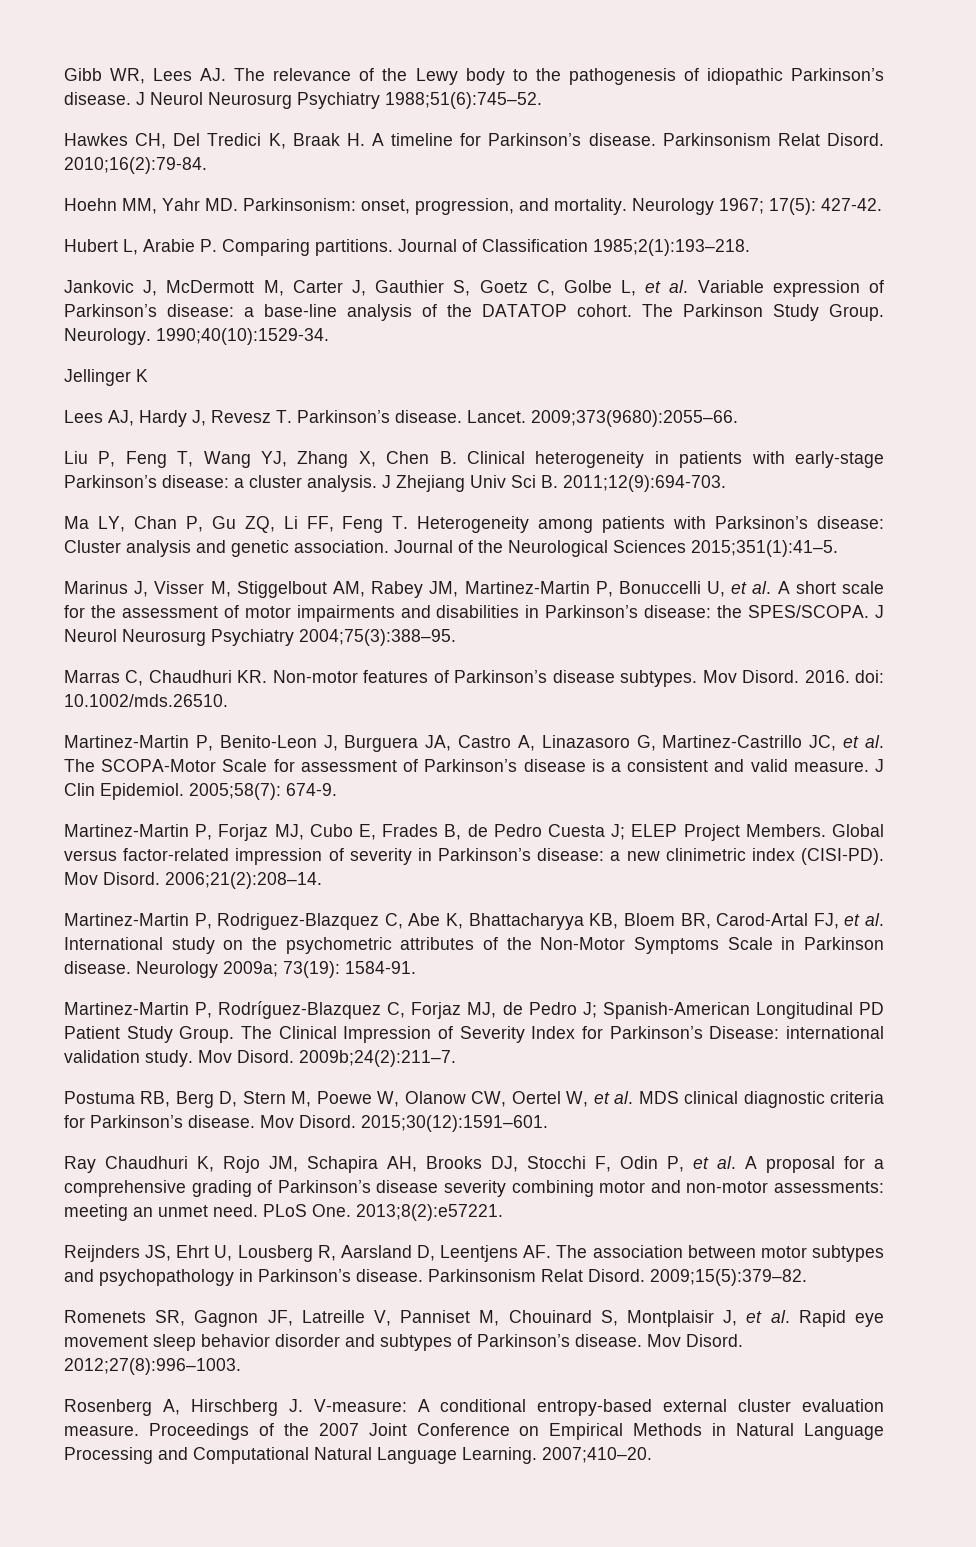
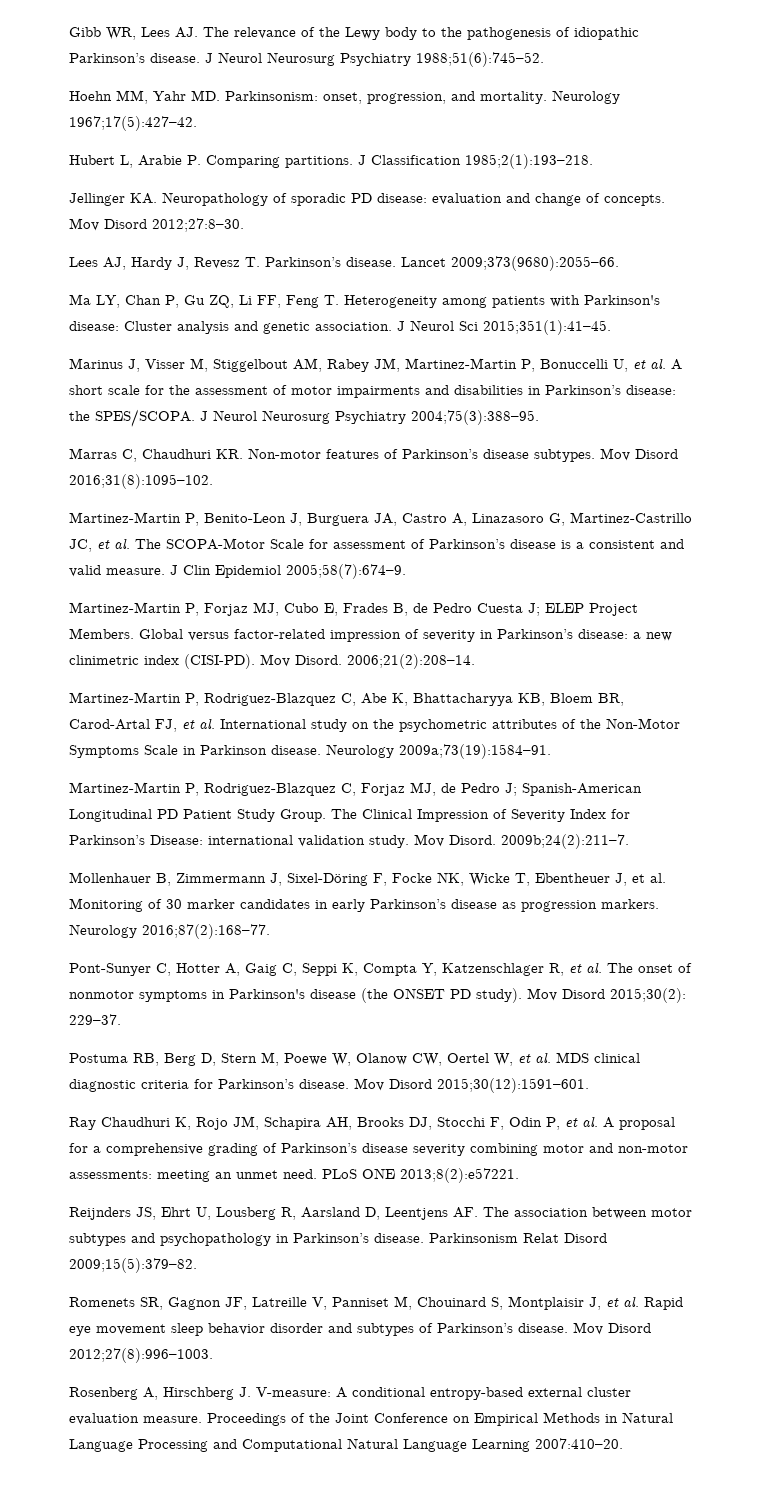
- Hawkes CH, Del Tredici K, Braak H. A timeline for Parkinson’s disease. Parkinsonism Relat Disord. 2010;16(2):79-84.
- Neurology 1967; 17(5): 427-42.
+ Neurology 1967;17(5):427–42.
- Journal of Classification 1985;2(1):193–218.
+ J Classification 1985;2(1):193–218.
- Jankovic J, McDermott M, Carter J, Gauthier S, Goetz C, Golbe L, et al. Variable expression of Parkinson’s disease: a base-line analysis of the DATATOP cohort. The Parkinson Study Group. Neurology. 1990;40(10):1529-34.
- Jellinger K
+ Jellinger KA. Neuropathology of sporadic PD disease: evaluation and change of concepts. Mov Disord 2012;27:8–30.
- Lancet. 2009;373(9680):2055–66.
+ Lancet 2009;373(9680):2055–66.
- Liu P, Feng T, Wang YJ, Zhang X, Chen B. Clinical heterogeneity in patients with early-stage Parkinson’s disease: a cluster analysis. J Zhejiang Univ Sci B. 2011;12(9):694-703.
- Ma LY, Chan P, Gu ZQ, Li FF, Feng T. Heterogeneity among patients with Parksinon’s disease: Cluster analysis and genetic association.
+ Ma LY, Chan P, Gu ZQ, Li FF, Feng T. Heterogeneity among patients with Parkinson's disease: Cluster analysis and genetic association.
- Journal of the Neurological Sciences 2015;351(1):41–5.
+ J Neurol Sci 2015;351(1):41–45.
- Mov Disord. 2016. doi: 10.1002/mds.26510.
+ Mov Disord 2016;31(8):1095–102.
- J Clin Epidemiol. 2005;58(7): 674-9.
+ J Clin Epidemiol 2005;58(7):674–9.
- Neurology 2009a; 73(19): 1584-91.
- Martinez-Martin P, Rodríguez-Blazquez C, Forjaz MJ, de Pedro J; Spanish-American Longitudinal PD Patient Study Group.
+ Neurology 2009a;73(19):1584–91.
+ Martinez-Martin P, Rodriguez-Blazquez C, Forjaz MJ, de Pedro J; Spanish-American Longitudinal PD Patient Study Group.
+ Mollenhauer B, Zimmermann J, Sixel-Döring F, Focke NK, Wicke T, Ebentheuer J, et al. Monitoring of 30 marker candidates in early Parkinson’s disease as progression markers. Neurology 2016;87(2):168–77.
+ Pont-Sunyer C, Hotter A, Gaig C, Seppi K, Compta Y, Katzenschlager R, et al. The onset of nonmotor symptoms in Parkinson's disease (the ONSET PD study). Mov Disord 2015;30(2): 229–37.
- Mov Disord. 2015;30(12):1591–601.
+ Mov Disord 2015;30(12):1591–601.
- PLoS One. 2013;8(2):e57221.
+ PLoS ONE 2013;8(2):e57221.
- Parkinsonism Relat Disord. 2009;15(5):379–82.
+ Parkinsonism Relat Disord 2009;15(5):379–82.
- Mov Disord. 2012;27(8):996–1003.
+ Mov Disord 2012;27(8):996–1003.
- Proceedings of the 2007 Joint Conference on Empirical Methods in Natural Language Processing and Computational Natural Language Learning. 2007;410–20.
+ Proceedings of the Joint Conference on Empirical Methods in Natural Language Processing and Computational Natural Language Learning 2007:410–20.

